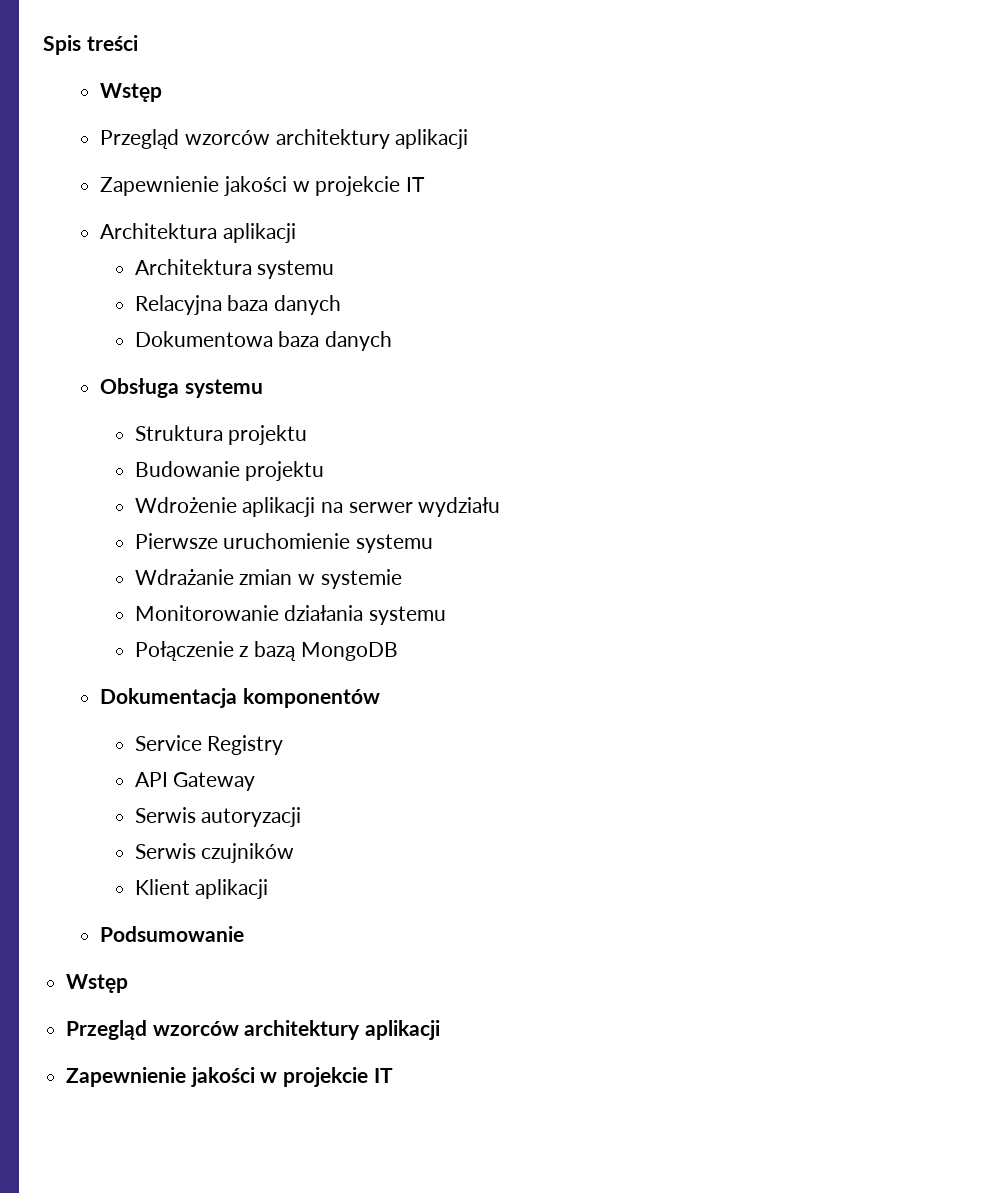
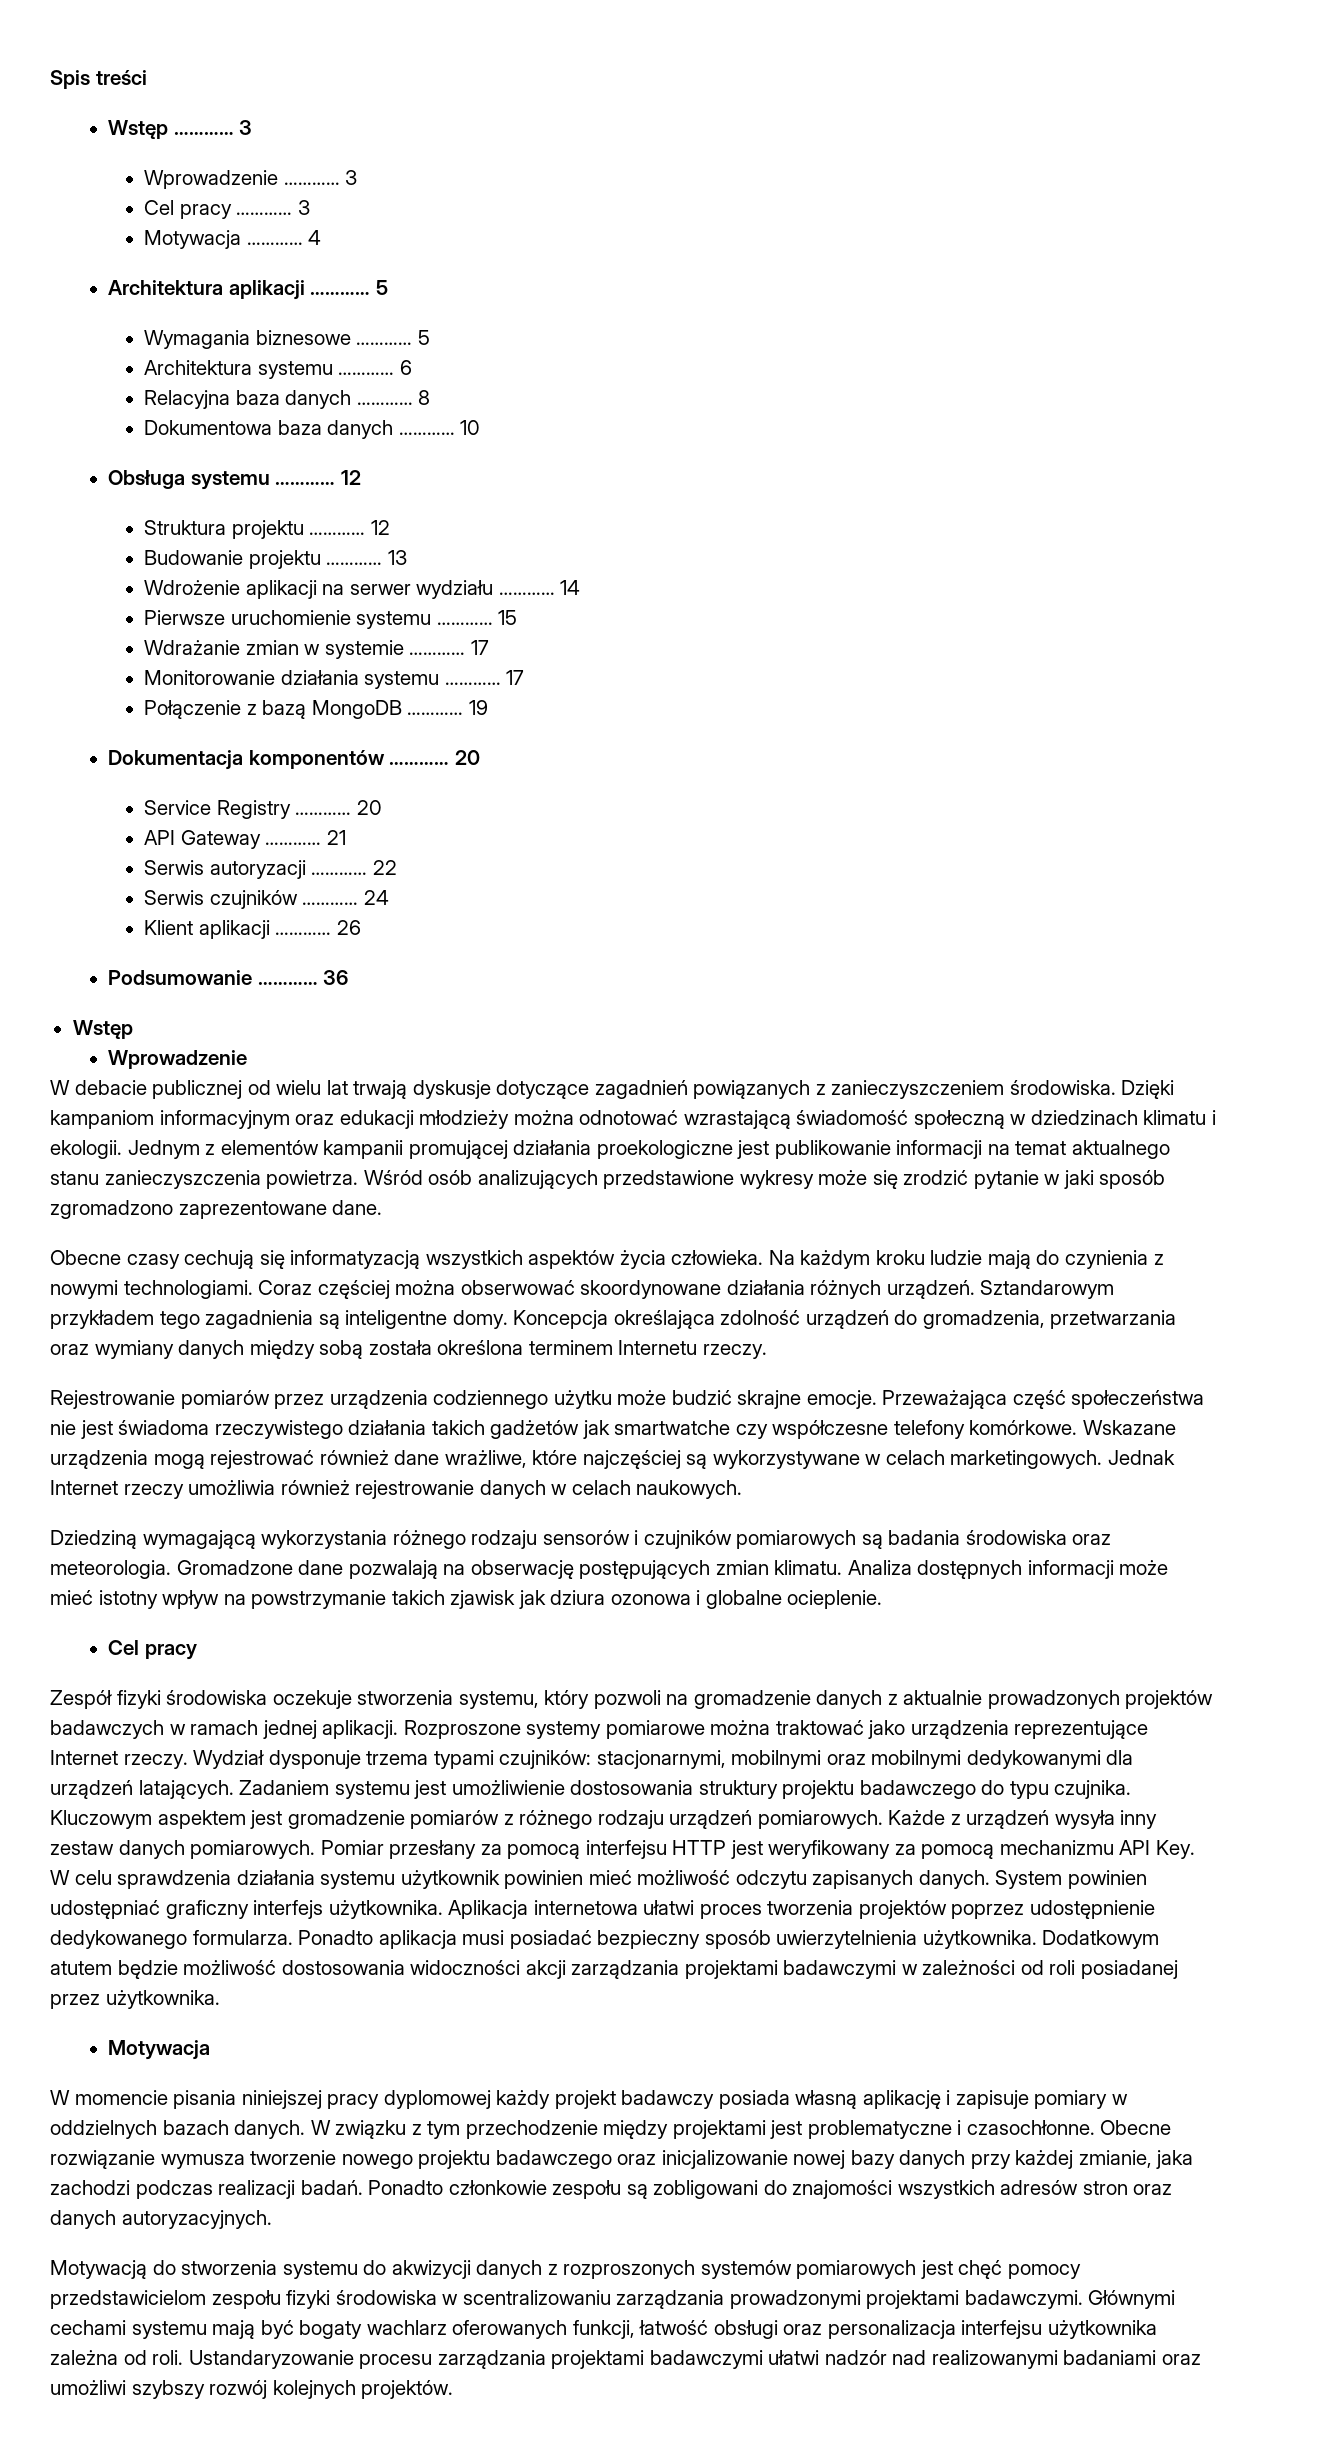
  Spis treści
- Wstęp
- Przegląd wzorców architektury aplikacji
- Zapewnienie jakości w projekcie IT
- Architektura aplikacji
+ Wstęp ………… 3
+ Wprowadzenie ………… 3
+ Cel pracy ………… 3
+ Motywacja ………… 4
+ Architektura aplikacji ………… 5
+ Wymagania biznesowe ………… 5
- Architektura systemu
+ Architektura systemu ………… 6
- Relacyjna baza danych
+ Relacyjna baza danych ………… 8
- Dokumentowa baza danych
+ Dokumentowa baza danych ………… 10
- Obsługa systemu
+ Obsługa systemu ………… 12
- Struktura projektu
+ Struktura projektu ………… 12
- Budowanie projektu
+ Budowanie projektu ………… 13
- Wdrożenie aplikacji na serwer wydziału
+ Wdrożenie aplikacji na serwer wydziału ………… 14
- Pierwsze uruchomienie systemu
+ Pierwsze uruchomienie systemu ………… 15
- Wdrażanie zmian w systemie
+ Wdrażanie zmian w systemie ………… 17
- Monitorowanie działania systemu
+ Monitorowanie działania systemu ………… 17
- Połączenie z bazą MongoDB
+ Połączenie z bazą MongoDB ………… 19
- Dokumentacja komponentów
+ Dokumentacja komponentów ………… 20
- Service Registry
+ Service Registry ………… 20
- API Gateway
+ API Gateway ………… 21
- Serwis autoryzacji
+ Serwis autoryzacji ………… 22
- Serwis czujników
+ Serwis czujników ………… 24
- Klient aplikacji
+ Klient aplikacji ………… 26
- Podsumowanie
+ Podsumowanie ………… 36
  Wstęp
- Przegląd wzorców architektury aplikacji
- Zapewnienie jakości w projekcie IT
+ Wprowadzenie
+ W debacie publicznej od wielu lat trwają dyskusje dotyczące zagadnień powiązanych z zanieczyszczeniem środowiska. Dzięki kampaniom informacyjnym oraz edukacji młodzieży można odnotować wzrastającą świadomość społeczną w dziedzinach klimatu i ekologii. Jednym z elementów kampanii promującej działania proekologiczne jest publikowanie informacji na temat aktualnego stanu zanieczyszczenia powietrza. Wśród osób analizujących przedstawione wykresy może się zrodzić pytanie w jaki sposób zgromadzono zaprezentowane dane.
+ Obecne czasy cechują się informatyzacją wszystkich aspektów życia człowieka. Na każdym kroku ludzie mają do czynienia z nowymi technologiami. Coraz częściej można obserwować skoordynowane działania różnych urządzeń. Sztandarowym przykładem tego zagadnienia są inteligentne domy. Koncepcja określająca zdolność urządzeń do gromadzenia, przetwarzania oraz wymiany danych między sobą została określona terminem Internetu rzeczy.
+ Rejestrowanie pomiarów przez urządzenia codziennego użytku może budzić skrajne emocje. Przeważająca część społeczeństwa nie jest świadoma rzeczywistego działania takich gadżetów jak smartwatche czy współczesne telefony komórkowe. Wskazane urządzenia mogą rejestrować również dane wrażliwe, które najczęściej są wykorzystywane w celach marketingowych. Jednak Internet rzeczy umożliwia również rejestrowanie danych w celach naukowych.
+ Dziedziną wymagającą wykorzystania różnego rodzaju sensorów i czujników pomiarowych są badania środowiska oraz meteorologia. Gromadzone dane pozwalają na obserwację postępujących zmian klimatu. Analiza dostępnych informacji może mieć istotny wpływ na powstrzymanie takich zjawisk jak dziura ozonowa i globalne ocieplenie.
+ Cel pracy
+ Zespół fizyki środowiska oczekuje stworzenia systemu, który pozwoli na gromadzenie danych z aktualnie prowadzonych projektów badawczych w ramach jednej aplikacji. Rozproszone systemy pomiarowe można traktować jako urządzenia reprezentujące Internet rzeczy. Wydział dysponuje trzema typami czujników: stacjonarnymi, mobilnymi oraz mobilnymi dedykowanymi dla urządzeń latających. Zadaniem systemu jest umożliwienie dostosowania struktury projektu badawczego do typu czujnika. Kluczowym aspektem jest gromadzenie pomiarów z różnego rodzaju urządzeń pomiarowych. Każde z urządzeń wysyła inny zestaw danych pomiarowych. Pomiar przesłany za pomocą interfejsu HTTP jest weryfikowany za pomocą mechanizmu API Key. W celu sprawdzenia działania systemu użytkownik powinien mieć możliwość odczytu zapisanych danych. System powinien udostępniać graficzny interfejs użytkownika. Aplikacja internetowa ułatwi proces tworzenia projektów poprzez udostępnienie dedykowanego formularza. Ponadto aplikacja musi posiadać bezpieczny sposób uwierzytelnienia użytkownika. Dodatkowym atutem będzie możliwość dostosowania widoczności akcji zarządzania projektami badawczymi w zależności od roli posiadanej przez użytkownika.
+ Motywacja
+ W momencie pisania niniejszej pracy dyplomowej każdy projekt badawczy posiada własną aplikację i zapisuje pomiary w oddzielnych bazach danych. W związku z tym przechodzenie między projektami jest problematyczne i czasochłonne. Obecne rozwiązanie wymusza tworzenie nowego projektu badawczego oraz inicjalizowanie nowej bazy danych przy każdej zmianie, jaka zachodzi podczas realizacji badań. Ponadto członkowie zespołu są zobligowani do znajomości wszystkich adresów stron oraz danych autoryzacyjnych.
+ Motywacją do stworzenia systemu do akwizycji danych z rozproszonych systemów pomiarowych jest chęć pomocy przedstawicielom zespołu fizyki środowiska w scentralizowaniu zarządzania prowadzonymi projektami badawczymi. Głównymi cechami systemu mają być bogaty wachlarz oferowanych funkcji, łatwość obsługi oraz personalizacja interfejsu użytkownika zależna od roli. Ustandaryzowanie procesu zarządzania projektami badawczymi ułatwi nadzór nad realizowanymi badaniami oraz umożliwi szybszy rozwój kolejnych projektów.

